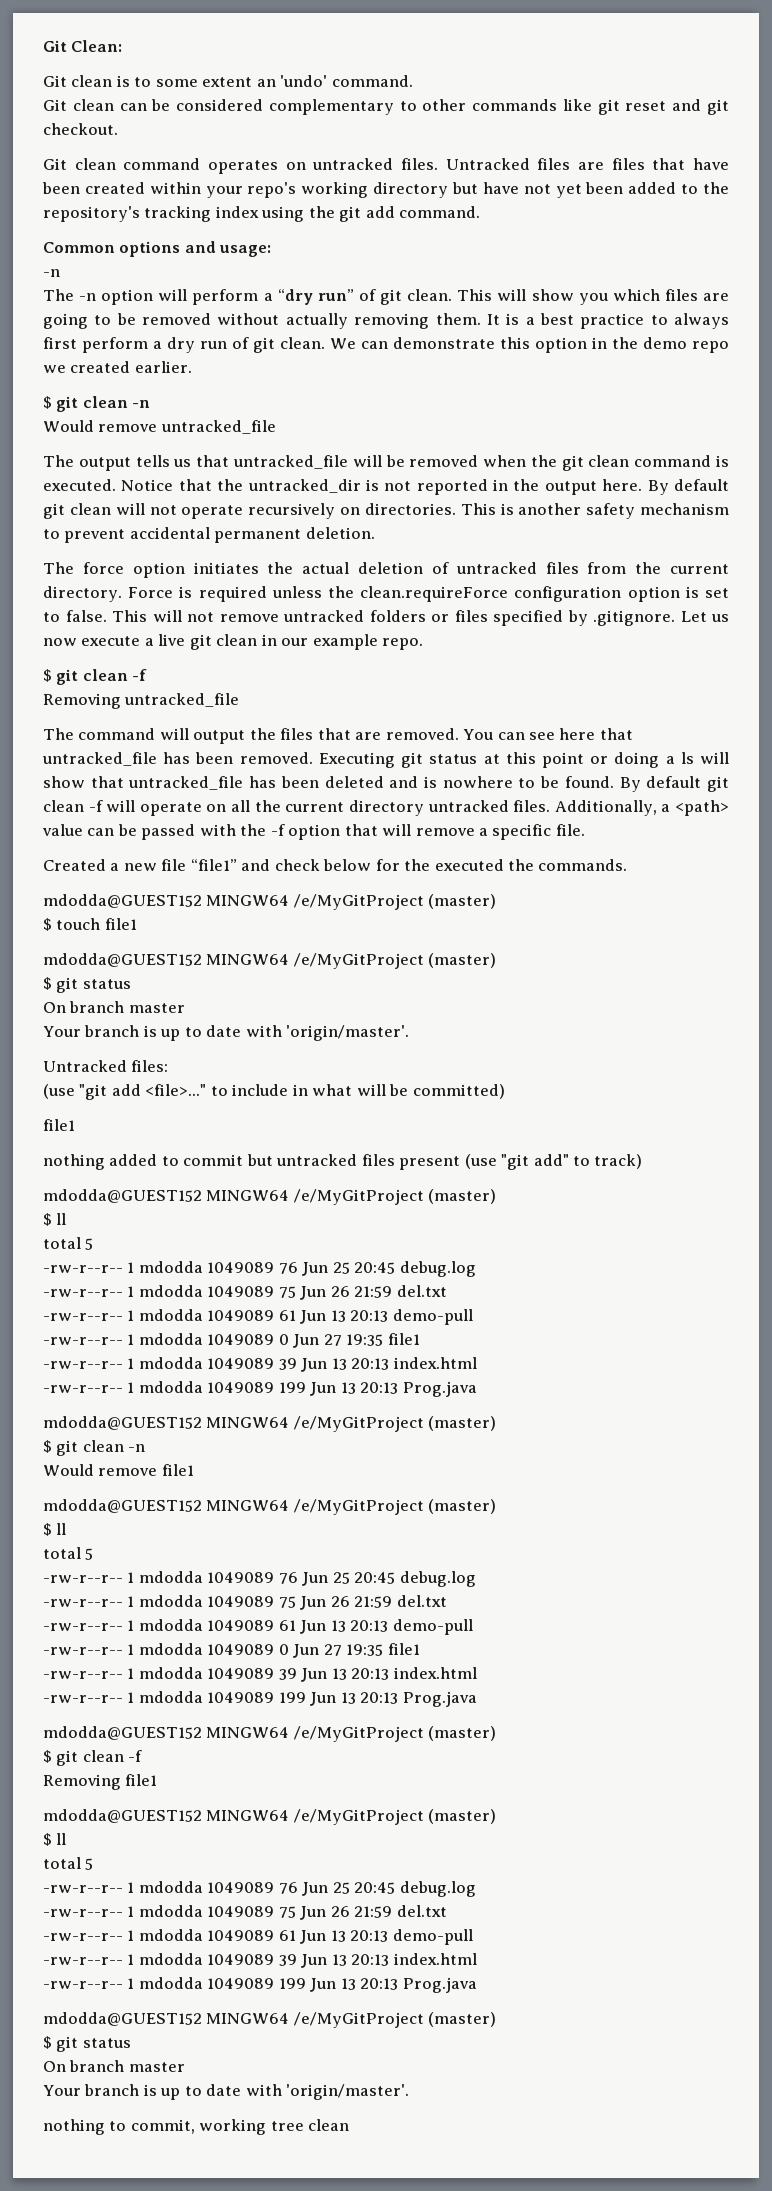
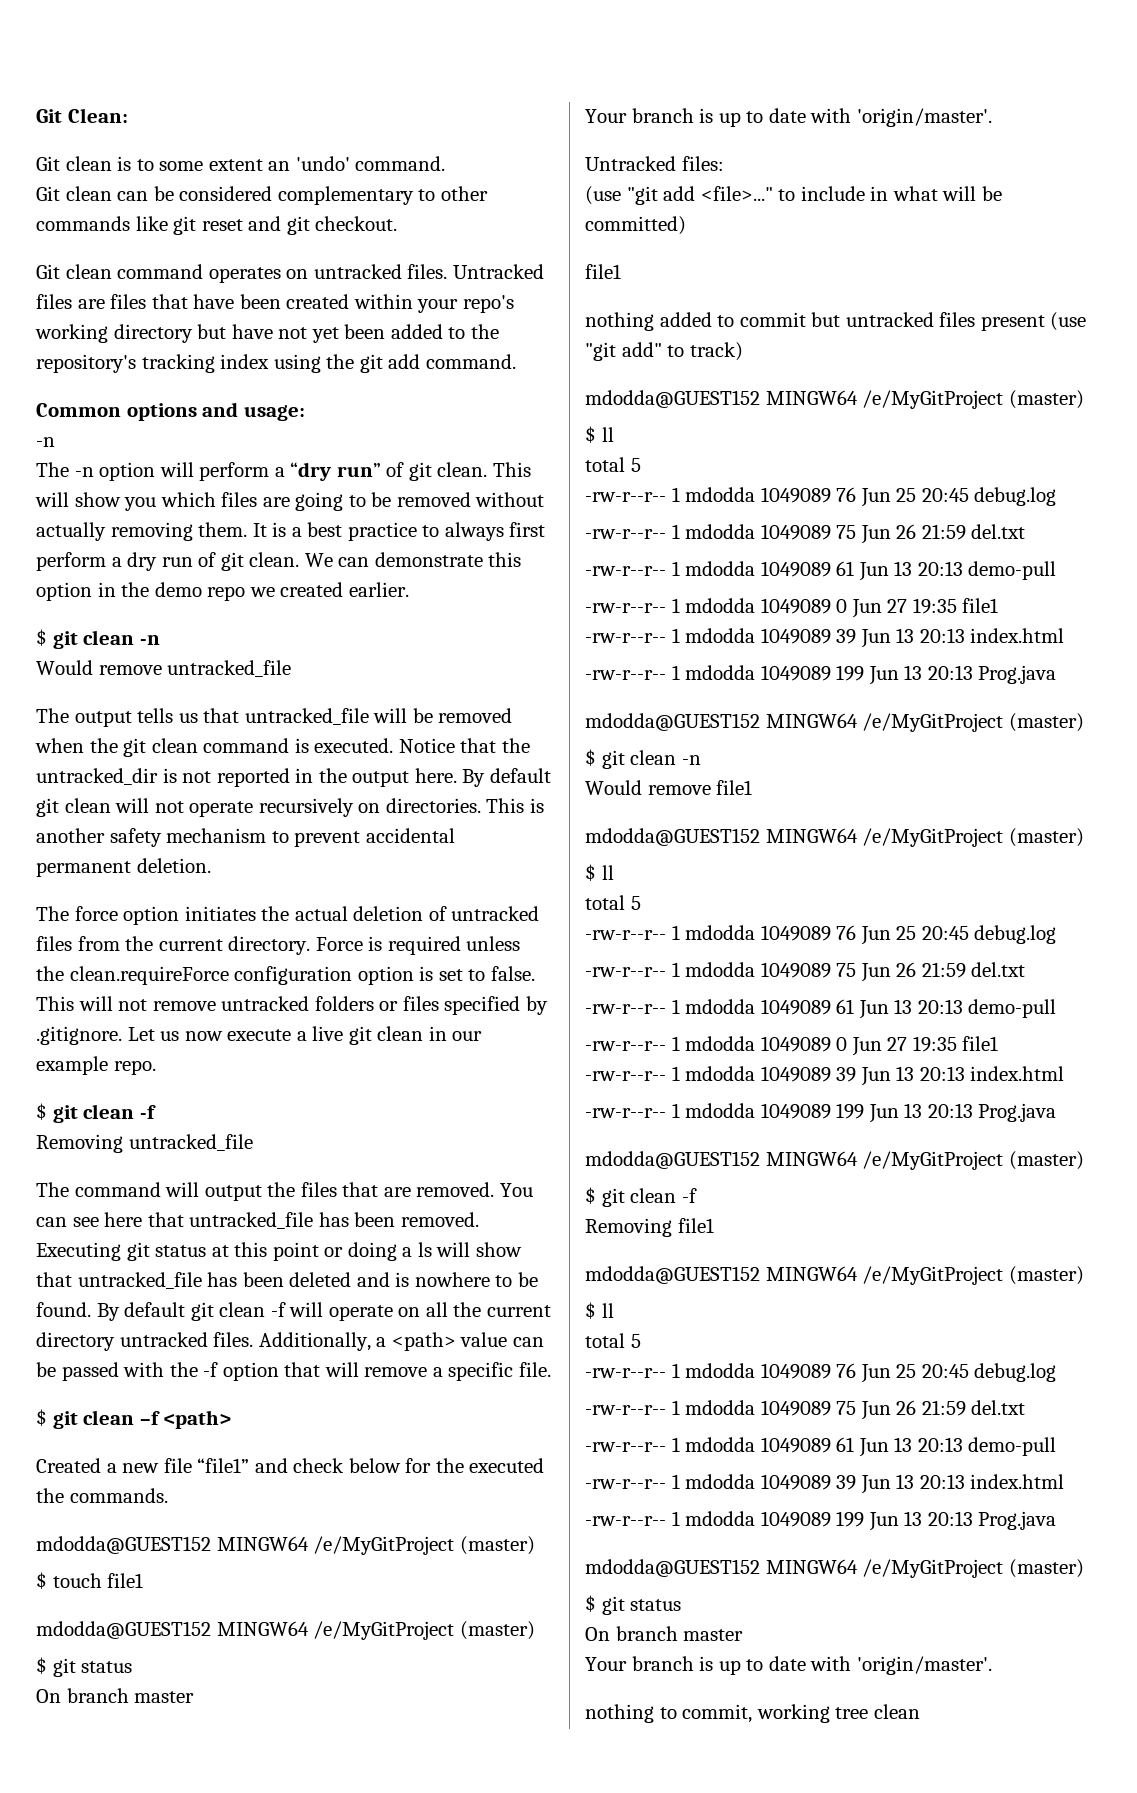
+ $ git clean –f <path>

